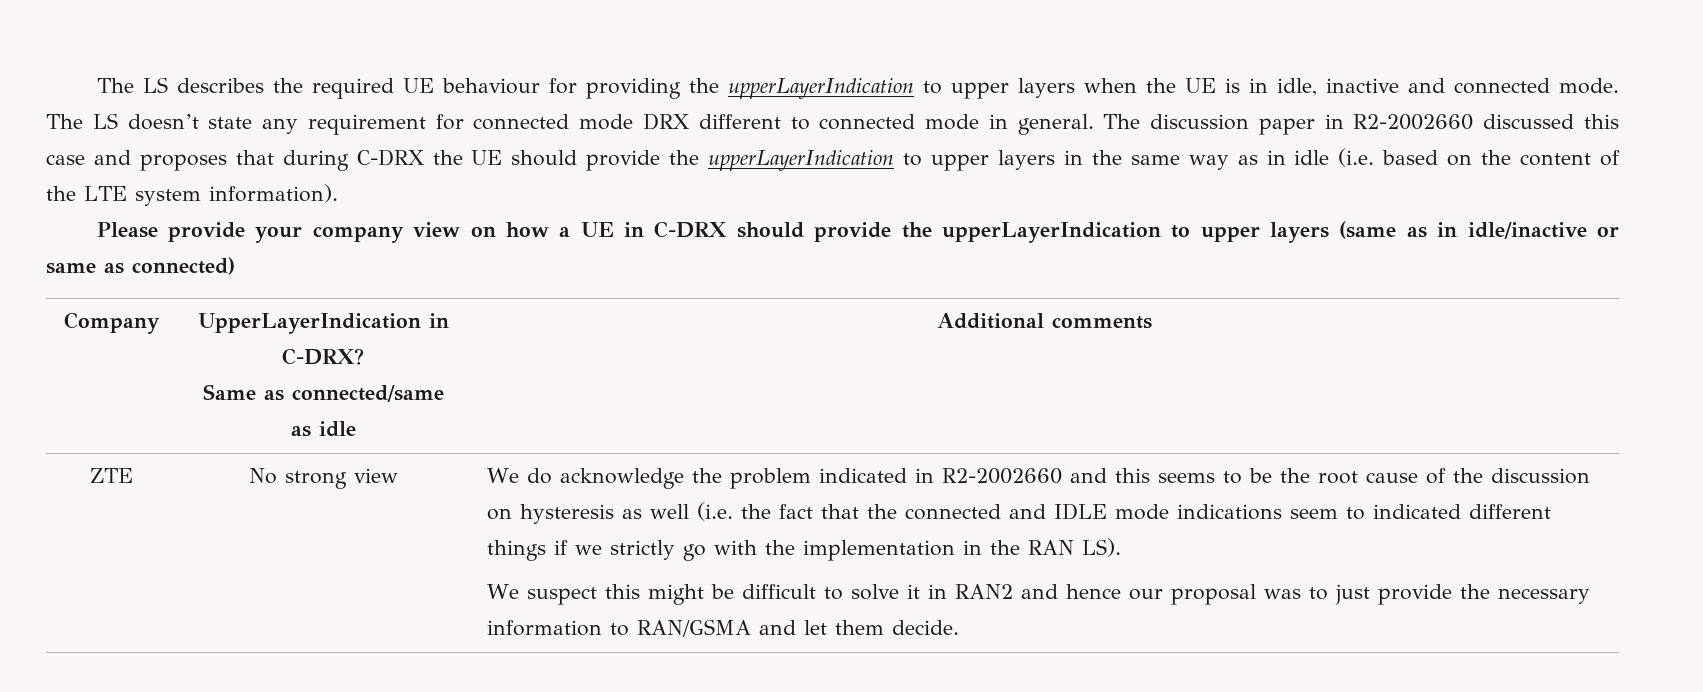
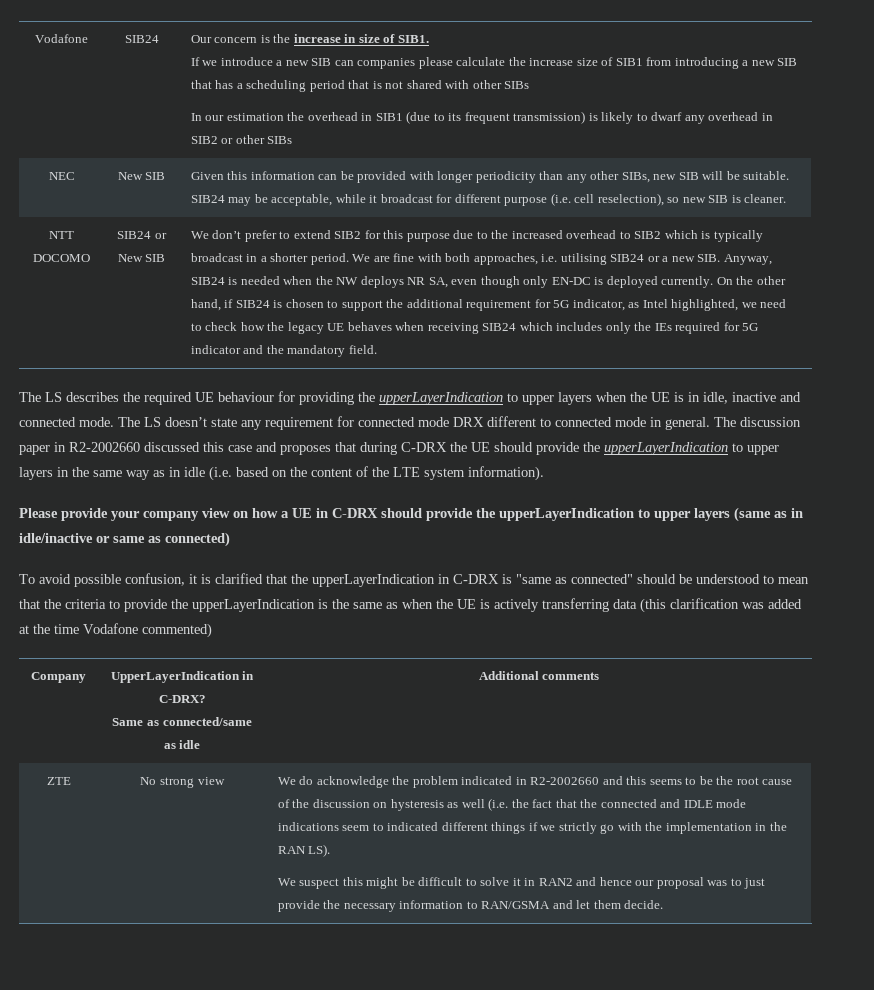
+ Vodafone | SIB24 | Our concern is the increase in size of SIB1.
+ If we introduce a new SIB can companies please calculate the increase size of SIB1 from introducing a new SIB that has a scheduling period that is not shared with other SIBs
+ In our estimation the overhead in SIB1 (due to its frequent transmission) is likely to dwarf any overhead in SIB2 or other SIBs
+ NEC | New SIB | Given this information can be provided with longer periodicity than any other SIBs, new SIB will be suitable. SIB24 may be acceptable, while it broadcast for different purpose (i.e. cell reselection), so new SIB is cleaner.
+ NTT DOCOMO | SIB24 or New SIB | We don’t prefer to extend SIB2 for this purpose due to the increased overhead to SIB2 which is typically broadcast in a shorter period. We are fine with both approaches, i.e. utilising SIB24 or a new SIB. Anyway, SIB24 is needed when the NW deploys NR SA, even though only EN-DC is deployed currently. On the other hand, if SIB24 is chosen to support the additional requirement for 5G indicator, as Intel highlighted, we need to check how the legacy UE behaves when receiving SIB24 which includes only the IEs required for 5G indicator and the mandatory field.
+ To avoid possible confusion, it is clarified that the upperLayerIndication in C-DRX is "same as connected" should be understood to mean that the criteria to provide the upperLayerIndication is the same as when the UE is actively transferring data (this clarification was added at the time Vodafone commented)

